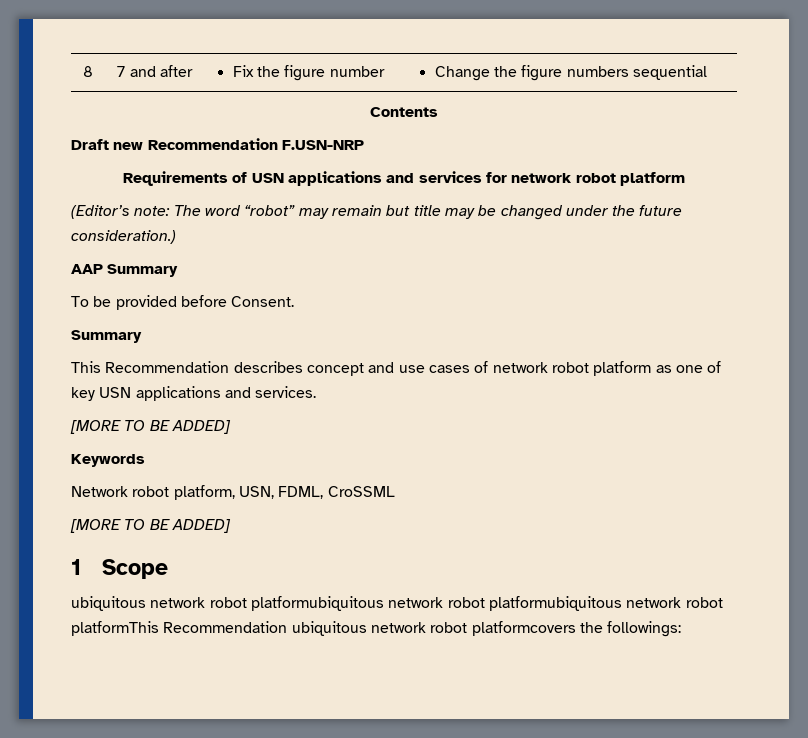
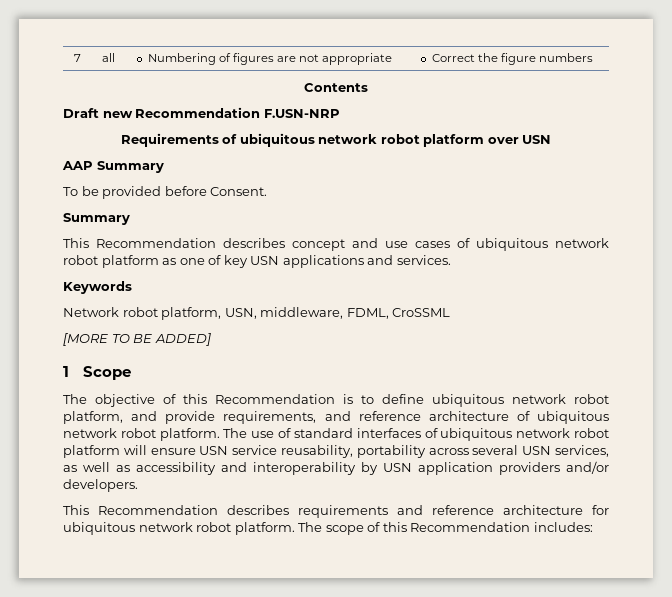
- 8 | 7 and after | Fix the figure number | Change the figure numbers sequential
+ 7 | all | Numbering of figures are not appropriate | Correct the figure numbers
- Requirements of USN applications and services for network robot platform
- (Editor’s note: The word “robot” may remain but title may be changed under the future consideration.)
+ Requirements of ubiquitous network robot platform over USN
- This Recommendation describes concept and use cases of network robot platform as one of key USN applications and services.
- [MORE TO BE ADDED]
+ This Recommendation describes concept and use cases of ubiquitous network robot platform as one of key USN applications and services.
- Network robot platform, USN, FDML, CroSSML
+ Network robot platform, USN, middleware, FDML, CroSSML
- ubiquitous network robot platformubiquitous network robot platformubiquitous network robot platformThis Recommendation ubiquitous network robot platformcovers the followings:
+ The objective of this Recommendation is to define ubiquitous network robot platform, and provide requirements, and reference architecture of ubiquitous network robot platform. The use of standard interfaces of ubiquitous network robot platform will ensure USN service reusability, portability across several USN services, as well as accessibility and interoperability by USN application providers and/or developers.
+ This Recommendation describes requirements and reference architecture for ubiquitous network robot platform. The scope of this Recommendation includes:

